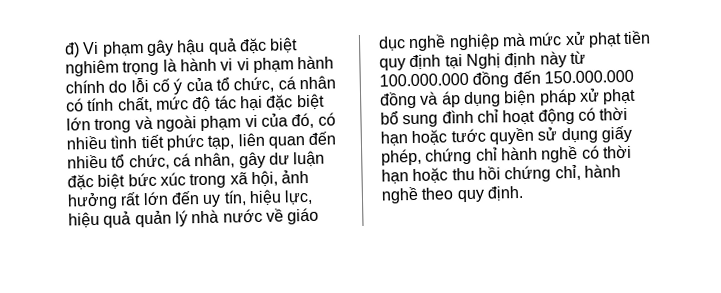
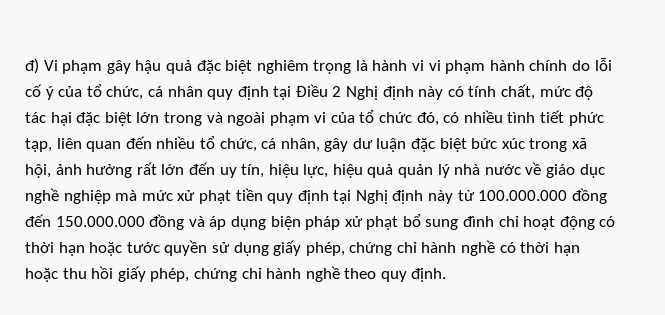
- đ) Vi phạm gây hậu quả đặc biệt nghiêm trọng là hành vi vi phạm hành chính do lỗi cố ý của tổ chức, cá nhân có tính chất, mức độ tác hại đặc biệt lớn trong và ngoài phạm vi của đó, có nhiều tình tiết phức tạp, liên quan đến nhiều tổ chức, cá nhân, gây dư luận đặc biệt bức xúc trong xã hội, ảnh hưởng rất lớn đến uy tín, hiệu lực, hiệu quả quản lý nhà nước về giáo dục nghề nghiệp mà mức xử phạt tiền quy định tại Nghị định này từ 100.000.000 đồng đến 150.000.000 đồng và áp dụng biện pháp xử phạt bổ sung đình chỉ hoạt động có thời hạn hoặc tước quyền sử dụng giấy phép, chứng chỉ hành nghề có thời hạn hoặc thu hồi chứng chỉ, hành nghề theo quy định.
+ đ) Vi phạm gây hậu quả đặc biệt nghiêm trọng là hành vi vi phạm hành chính do lỗi cố ý của tổ chức, cá nhân quy định tại Điều 2 Nghị định này có tính chất, mức độ tác hại đặc biệt lớn trong và ngoài phạm vi của tổ chức đó, có nhiều tình tiết phức tạp, liên quan đến nhiều tổ chức, cá nhân, gây dư luận đặc biệt bức xúc trong xã hội, ảnh hưởng rất lớn đến uy tín, hiệu lực, hiệu quả quản lý nhà nước về giáo dục nghề nghiệp mà mức xử phạt tiền quy định tại Nghị định này từ 100.000.000 đồng đến 150.000.000 đồng và áp dụng biện pháp xử phạt bổ sung đình chỉ hoạt động có thời hạn hoặc tước quyền sử dụng giấy phép, chứng chỉ hành nghề có thời hạn hoặc thu hồi giấy phép, chứng chỉ hành nghề theo quy định.

